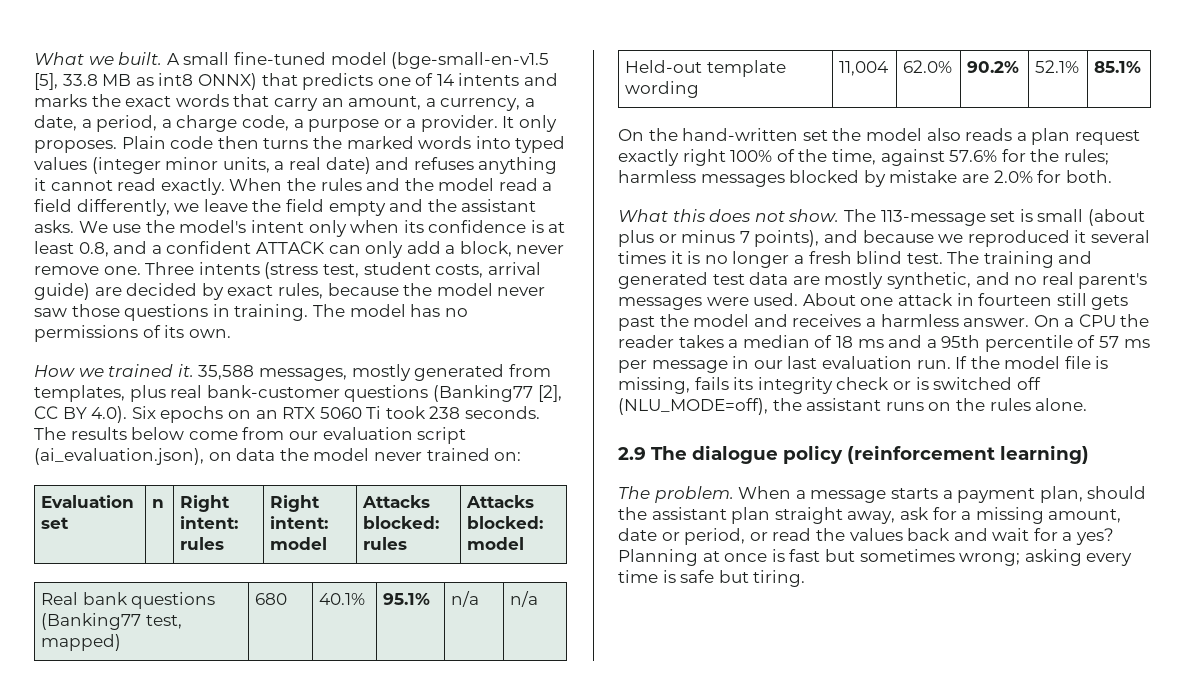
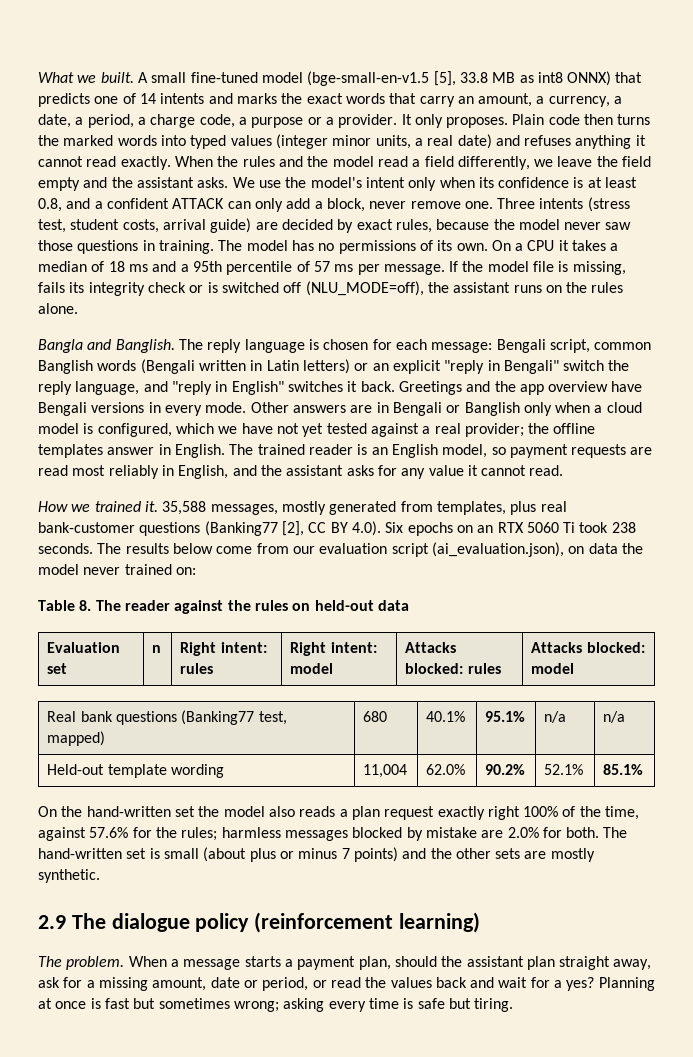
+ On a CPU it takes a median of 18 ms and a 95th percentile of 57 ms per message. If the model file is missing, fails its integrity check or is switched off (NLU_MODE=off), the assistant runs on the rules alone.
+ Bangla and Banglish. The reply language is chosen for each message: Bengali script, common Banglish words (Bengali written in Latin letters) or an explicit "reply in Bengali" switch the reply language, and "reply in English" switches it back. Greetings and the app overview have Bengali versions in every mode. Other answers are in Bengali or Banglish only when a cloud model is configured, which we have not yet tested against a real provider; the offline templates answer in English. The trained reader is an English model, so payment requests are read most reliably in English, and the assistant asks for any value it cannot read.
+ Table 8. The reader against the rules on held-out data
- On the hand-written set the model also reads a plan request exactly right 100% of the time, against 57.6% for the rules; harmless messages blocked by mistake are 2.0% for both.
- What this does not show. The 113-message set is small (about plus or minus 7 points), and because we reproduced it several times it is no longer a fresh blind test. The training and generated test data are mostly synthetic, and no real parent's messages were used. About one attack in fourteen still gets past the model and receives a harmless answer. On a CPU the reader takes a median of 18 ms and a 95th percentile of 57 ms per message in our last evaluation run. If the model file is missing, fails its integrity check or is switched off (NLU_MODE=off), the assistant runs on the rules alone.
+ On the hand-written set the model also reads a plan request exactly right 100% of the time, against 57.6% for the rules; harmless messages blocked by mistake are 2.0% for both. The hand-written set is small (about plus or minus 7 points) and the other sets are mostly synthetic.

